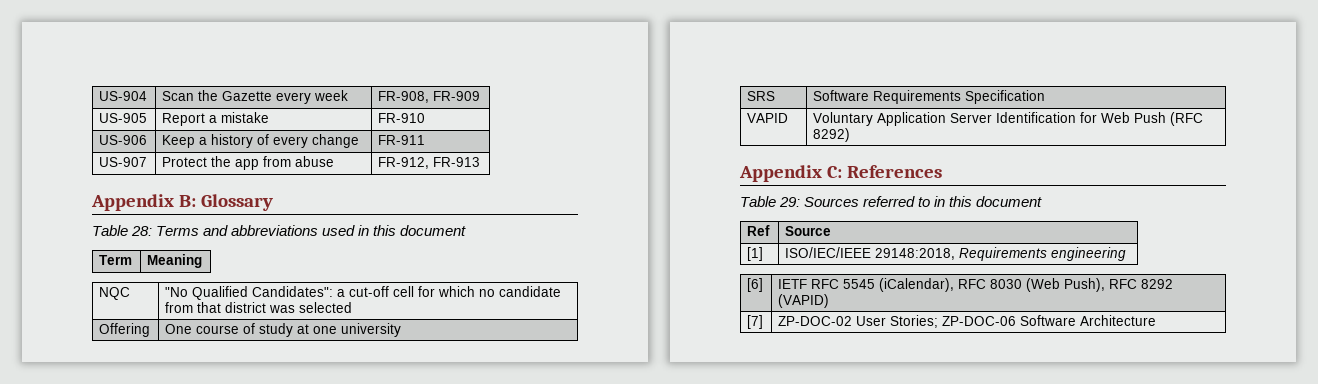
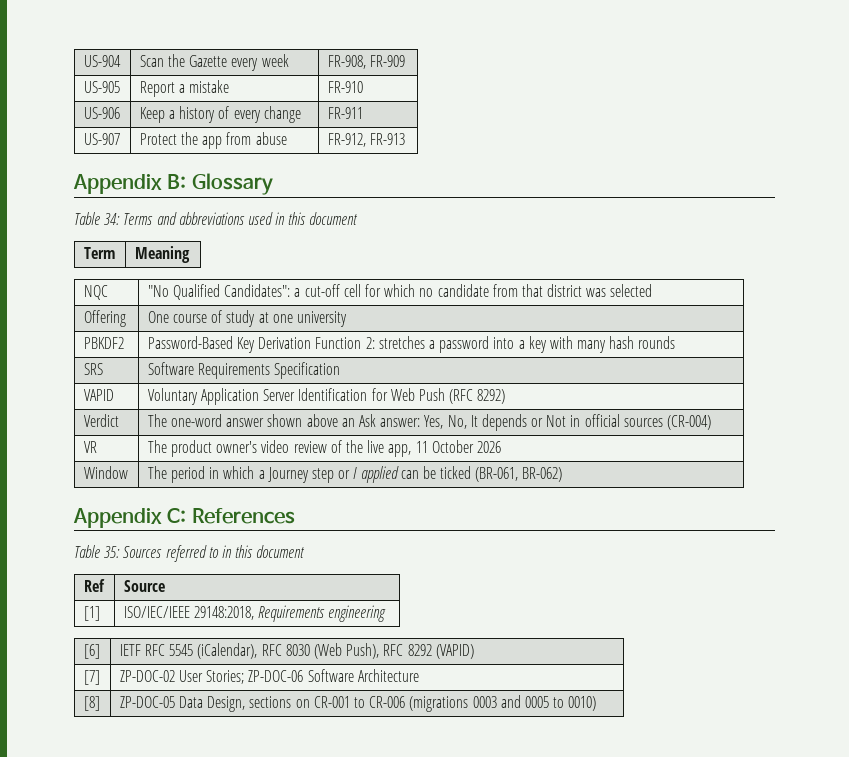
- Table 28: Terms and abbreviations used in this document
+ Table 34: Terms and abbreviations used in this document
+ PBKDF2 | Password-Based Key Derivation Function 2: stretches a password into a key with many hash rounds
+ Verdict | The one-word answer shown above an Ask answer: Yes, No, It depends or Not in official sources (CR-004)
+ VR | The product owner's video review of the live app, 11 October 2026
+ Window | The period in which a Journey step or I applied can be ticked (BR-061, BR-062)
- Table 29: Sources referred to in this document
+ Table 35: Sources referred to in this document
+ [8] | ZP-DOC-05 Data Design, sections on CR-001 to CR-006 (migrations 0003 and 0005 to 0010)

